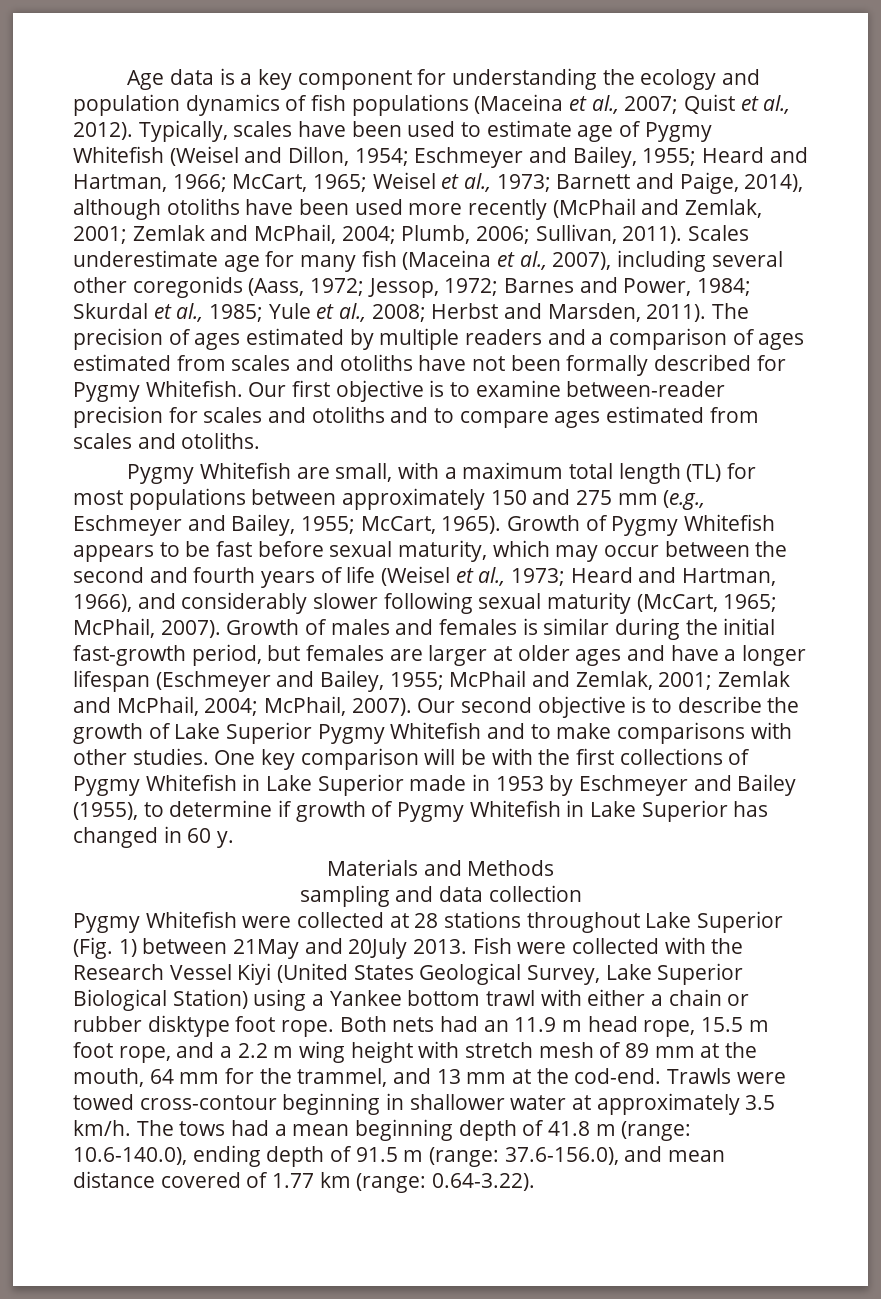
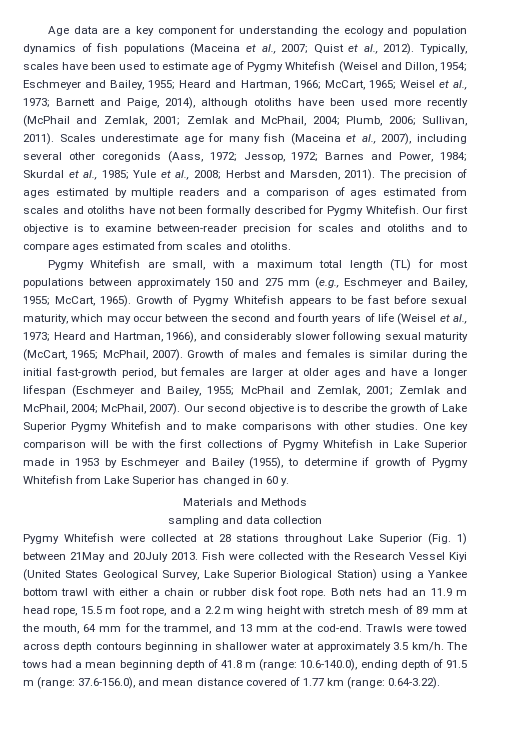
- Age data is a key component for understanding the ecology and population dynamics of fish populations (Maceina et al., 2007; Quist et al., 2012).
+ Age data are a key component for understanding the ecology and population dynamics of fish populations (Maceina et al., 2007; Quist et al., 2012).
- One key comparison will be with the first collections of Pygmy Whitefish in Lake Superior made in 1953 by Eschmeyer and Bailey (1955), to determine if growth of Pygmy Whitefish in Lake Superior has changed in 60 y.
+ One key comparison will be with the first collections of Pygmy Whitefish in Lake Superior made in 1953 by Eschmeyer and Bailey (1955), to determine if growth of Pygmy Whitefish from Lake Superior has changed in 60 y.
- Fish were collected with the Research Vessel Kiyi (United States Geological Survey, Lake Superior Biological Station) using a Yankee bottom trawl with either a chain or rubber disktype foot rope.
+ Fish were collected with the Research Vessel Kiyi (United States Geological Survey, Lake Superior Biological Station) using a Yankee bottom trawl with either a chain or rubber disk foot rope.
- Trawls were towed cross-contour beginning in shallower water at approximately 3.5 km/h.
+ Trawls were towed across depth contours beginning in shallower water at approximately 3.5 km/h.

